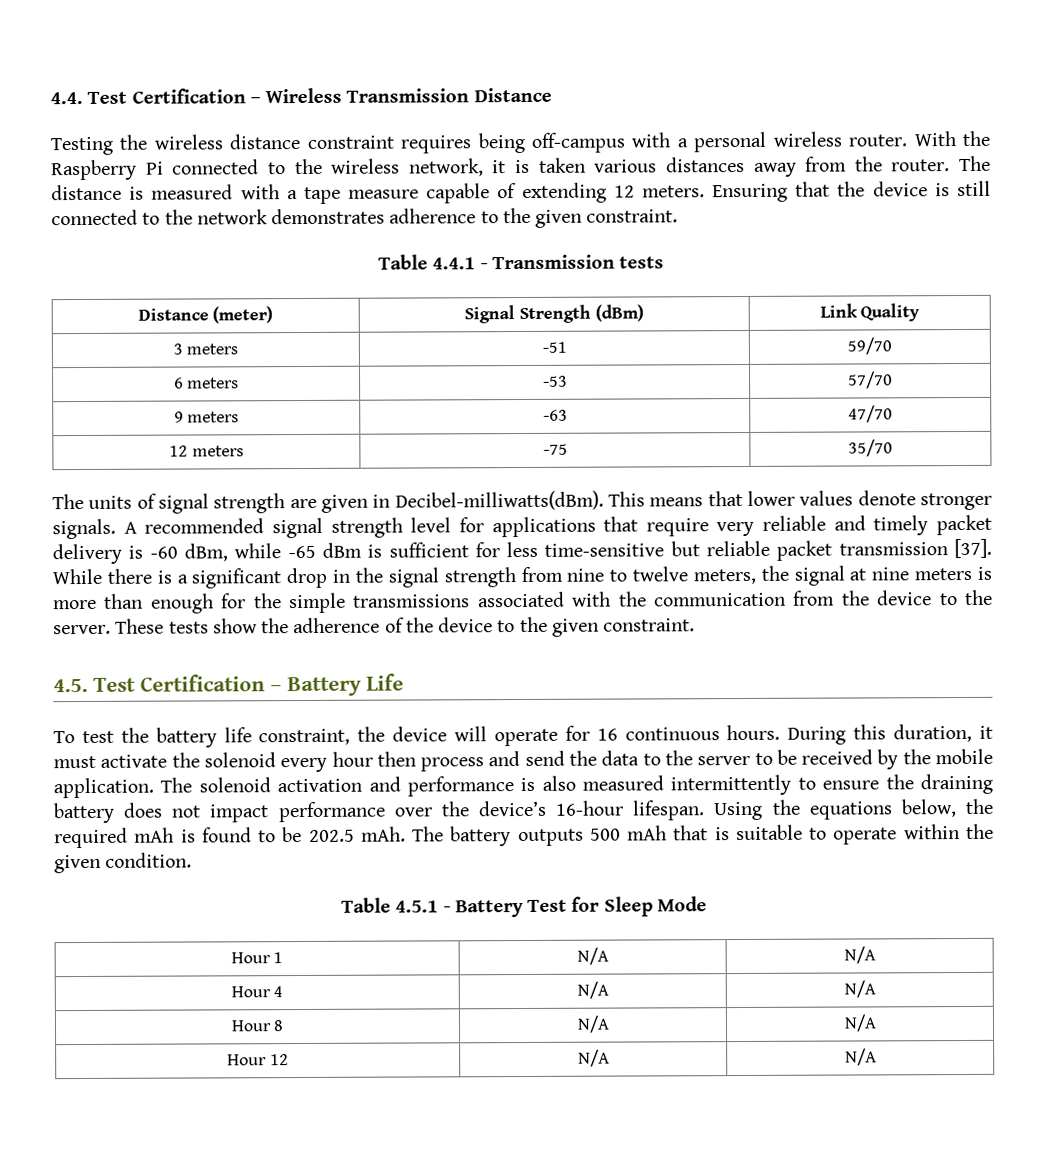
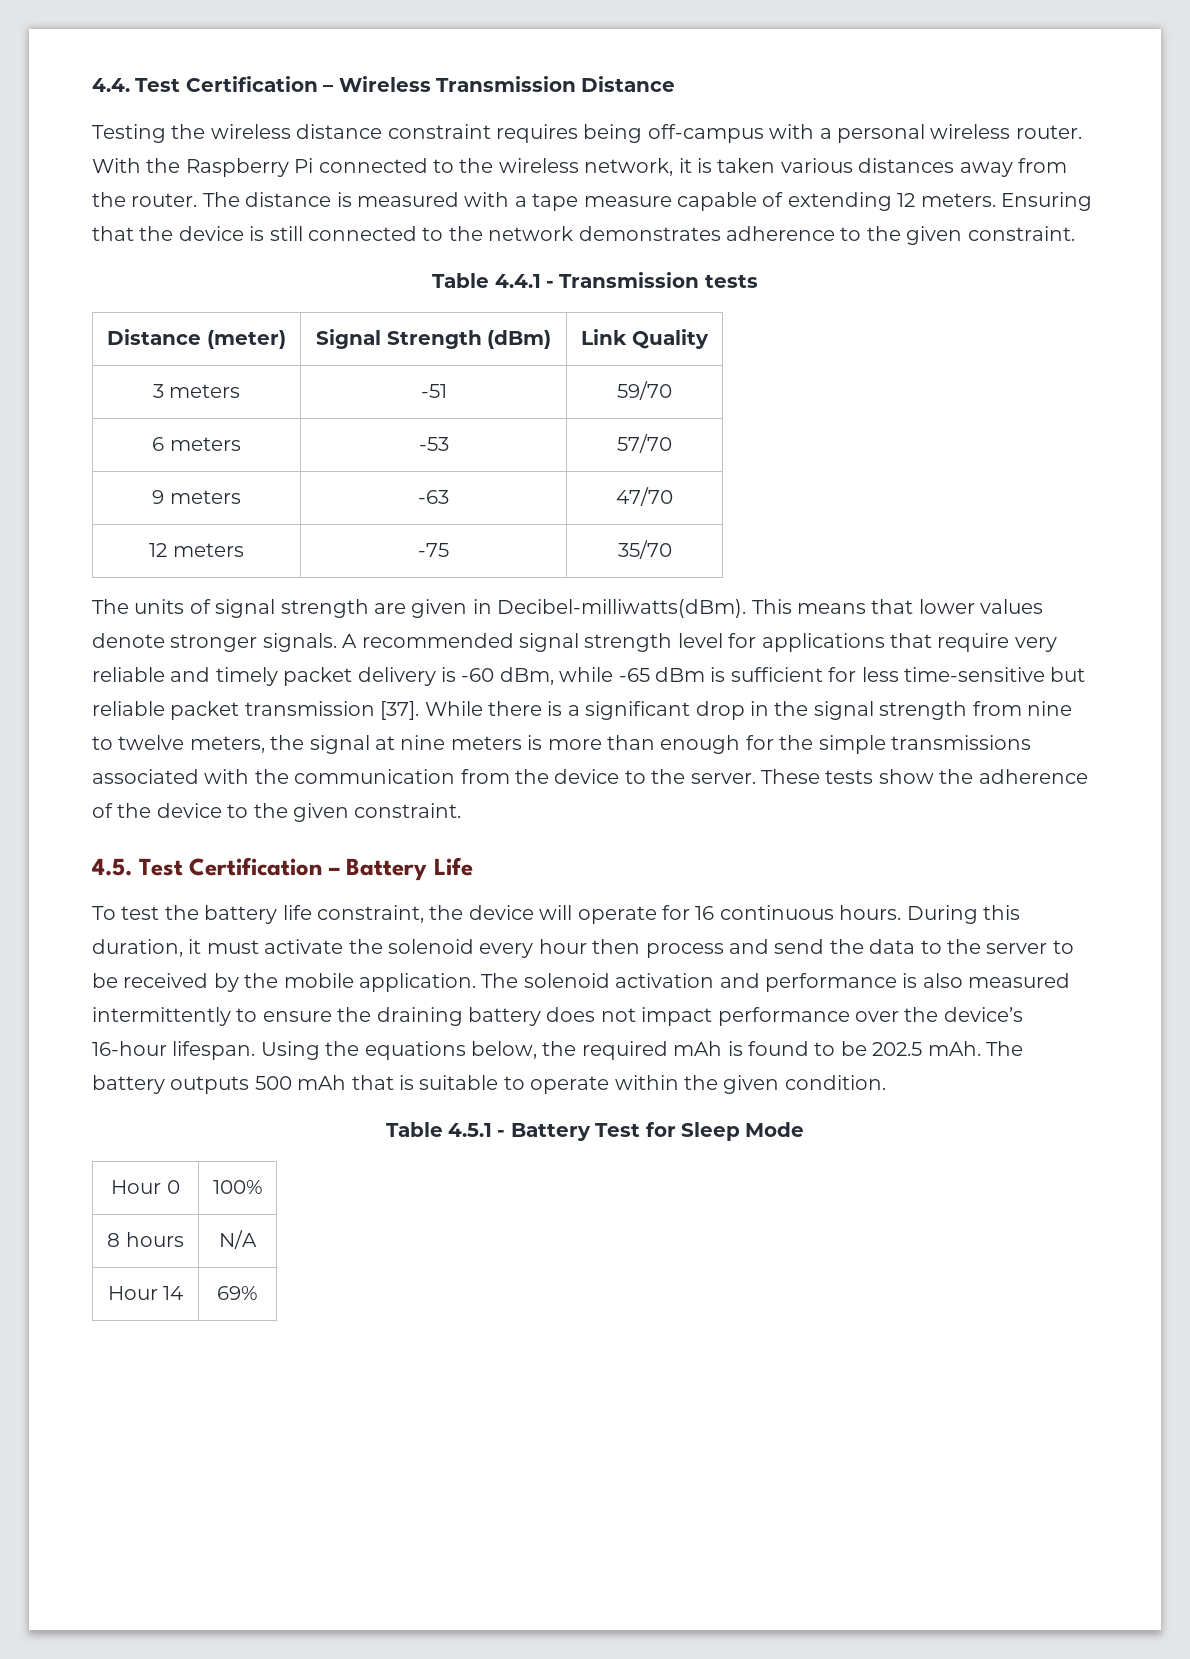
- Hour 1 | N/A | N/A
- Hour 4 | N/A | N/A
- Hour 8 | N/A | N/A
- Hour 12 | N/A | N/A
+ Hour 0 | 100%
+ 8 hours | N/A
+ Hour 14 | 69%

